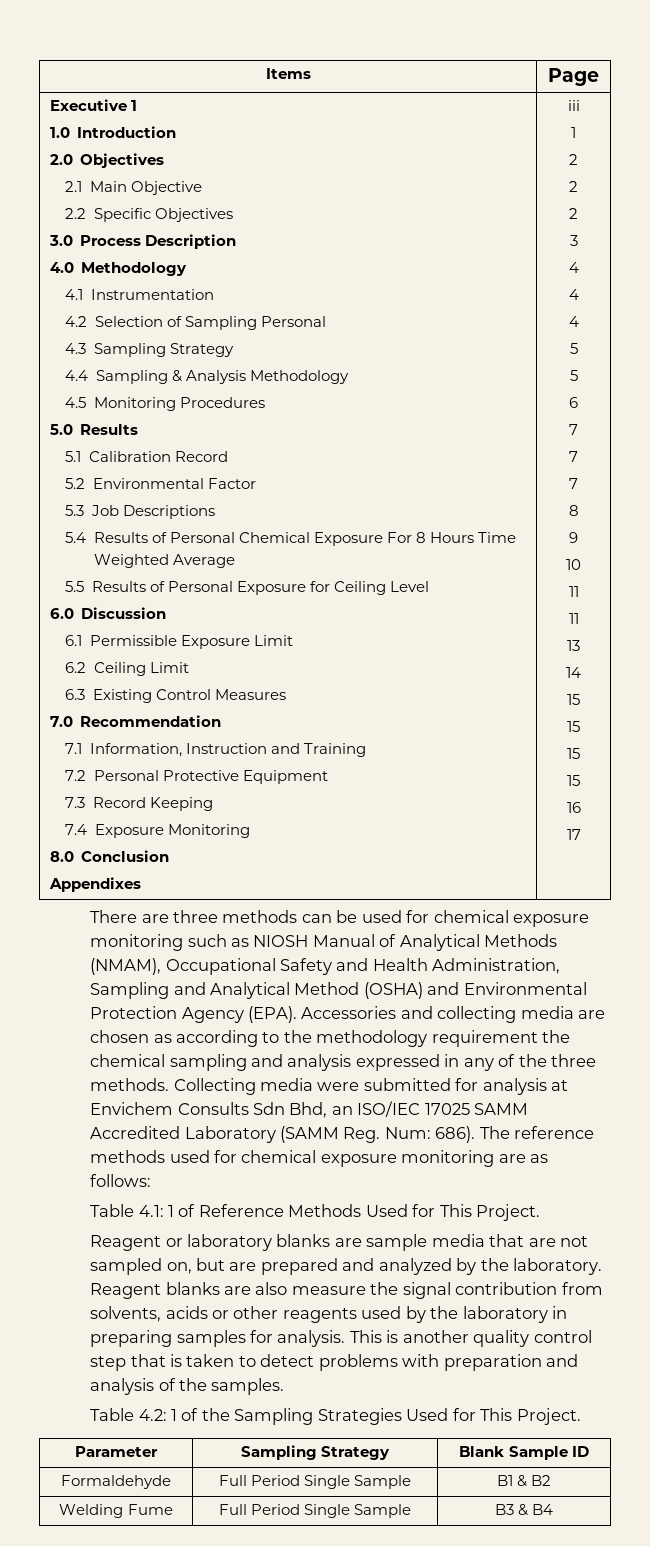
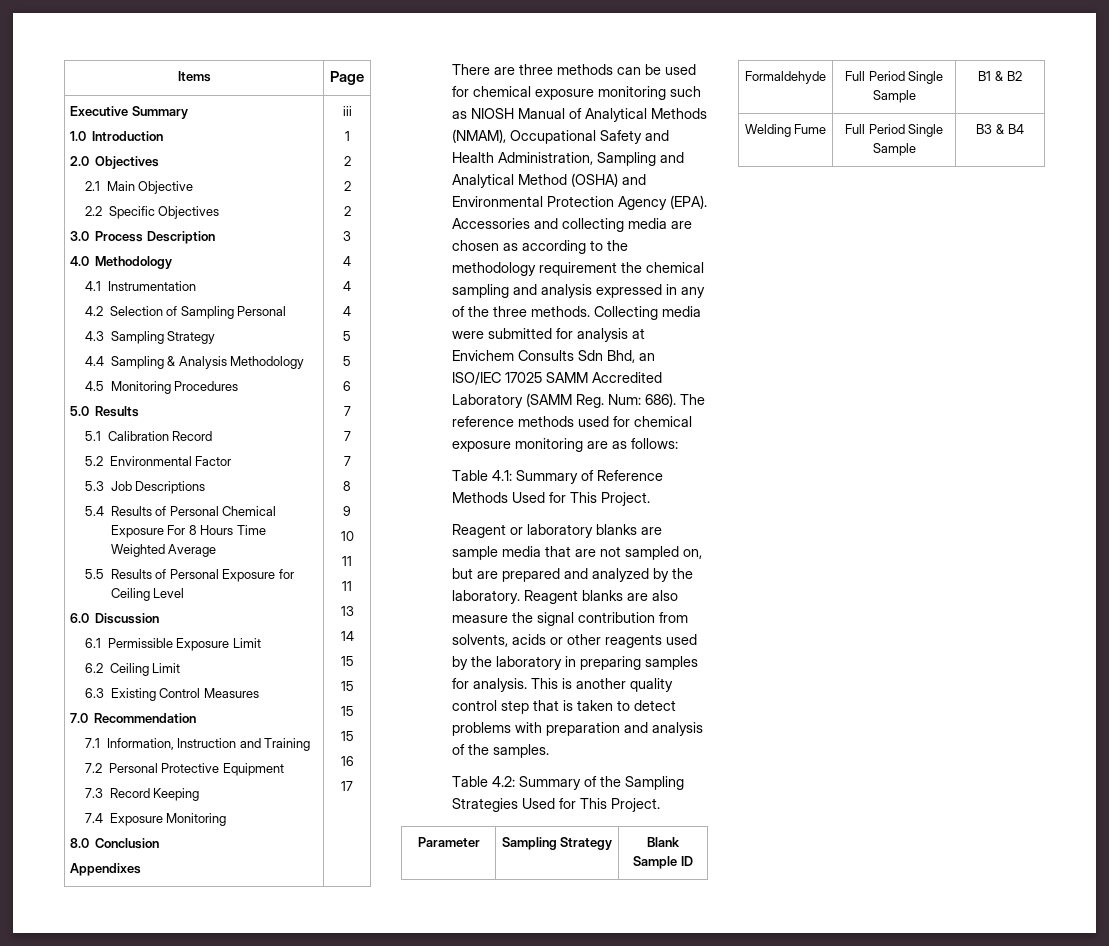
- Executive 1
+ Executive Summary
- Table 4.1: 1 of Reference Methods Used for This Project.
+ Table 4.1: Summary of Reference Methods Used for This Project.
- Table 4.2: 1 of the Sampling Strategies Used for This Project.
+ Table 4.2: Summary of the Sampling Strategies Used for This Project.

